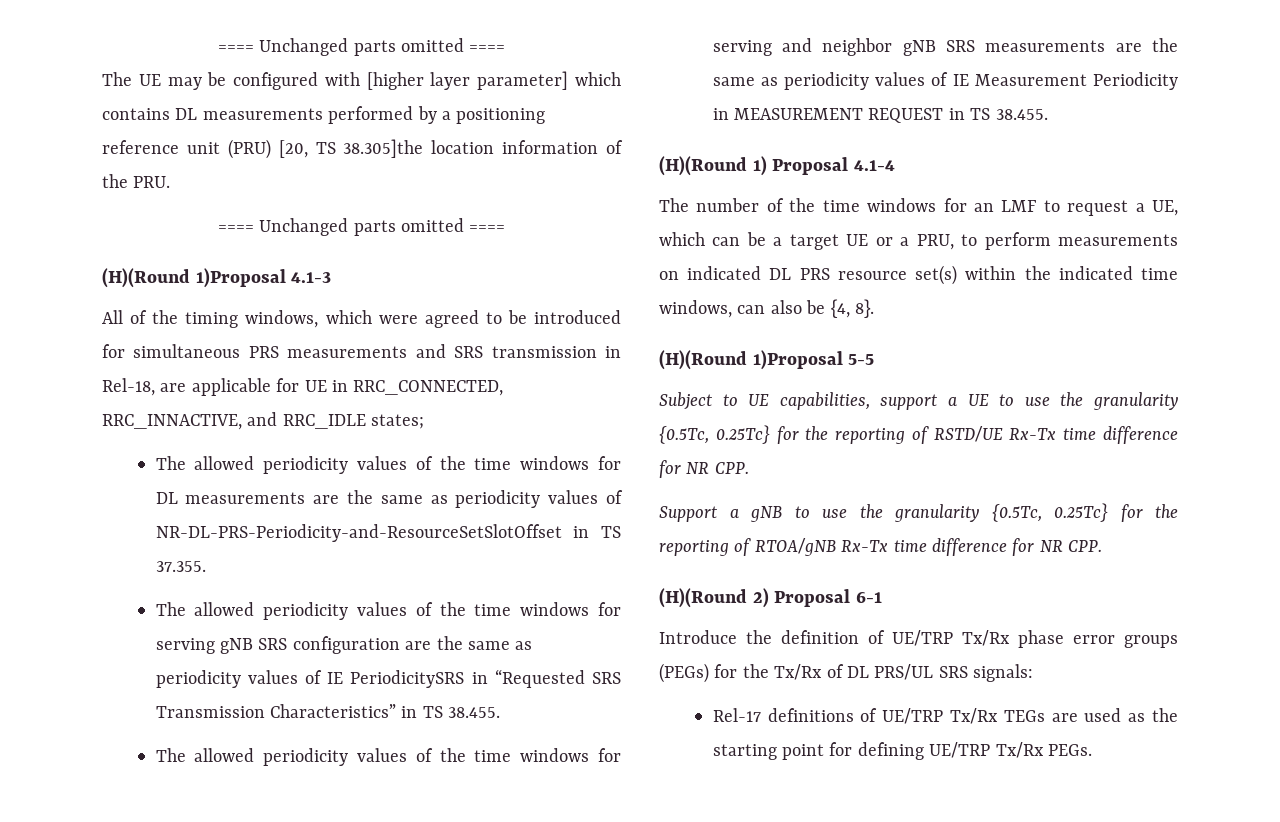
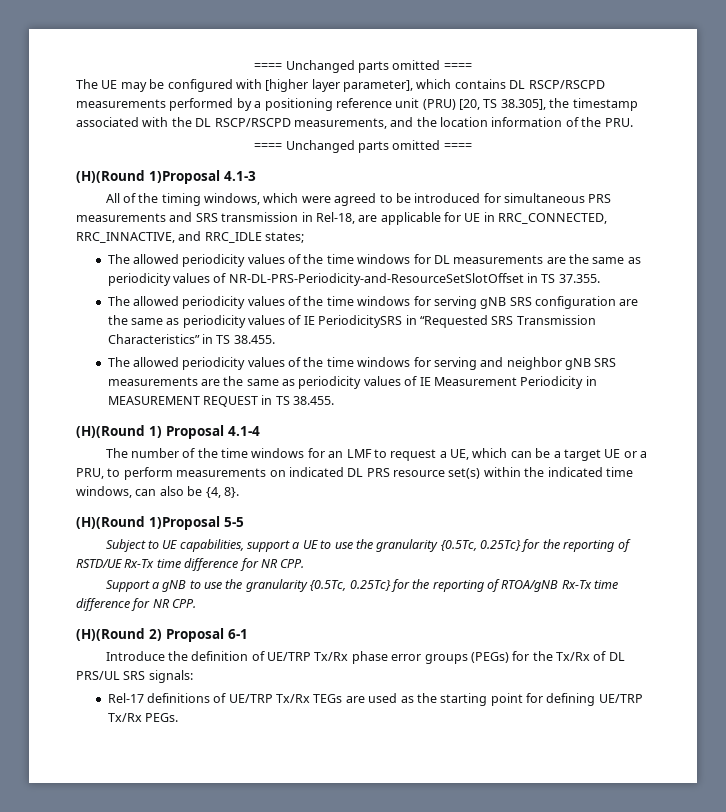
- The UE may be configured with [higher layer parameter] which contains DL measurements performed by a positioning reference unit (PRU) [20, TS 38.305]the location information of the PRU.
+ The UE may be configured with [higher layer parameter], which contains DL RSCP/RSCPD measurements performed by a positioning reference unit (PRU) [20, TS 38.305], the timestamp associated with the DL RSCP/RSCPD measurements, and the location information of the PRU.

